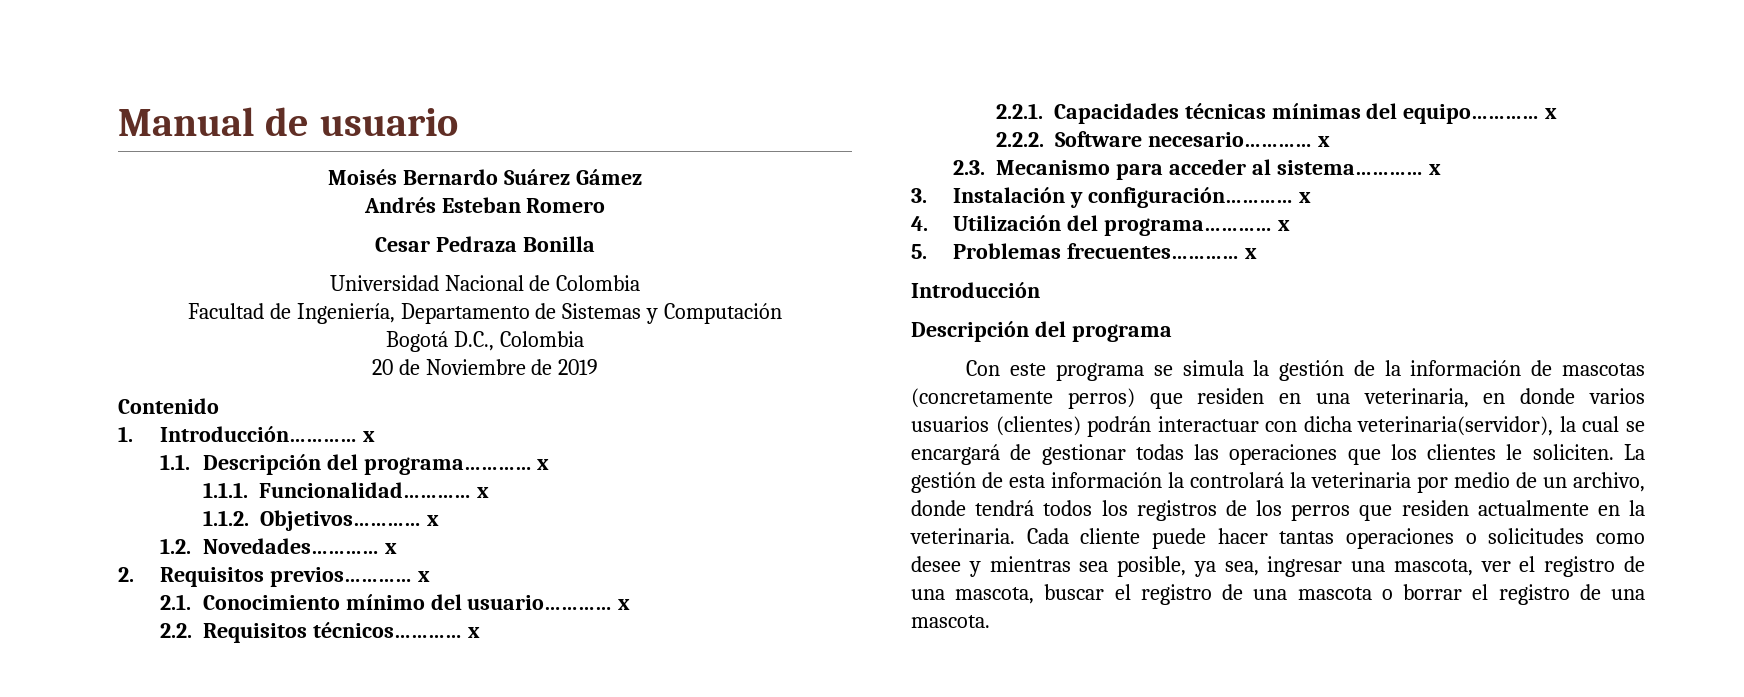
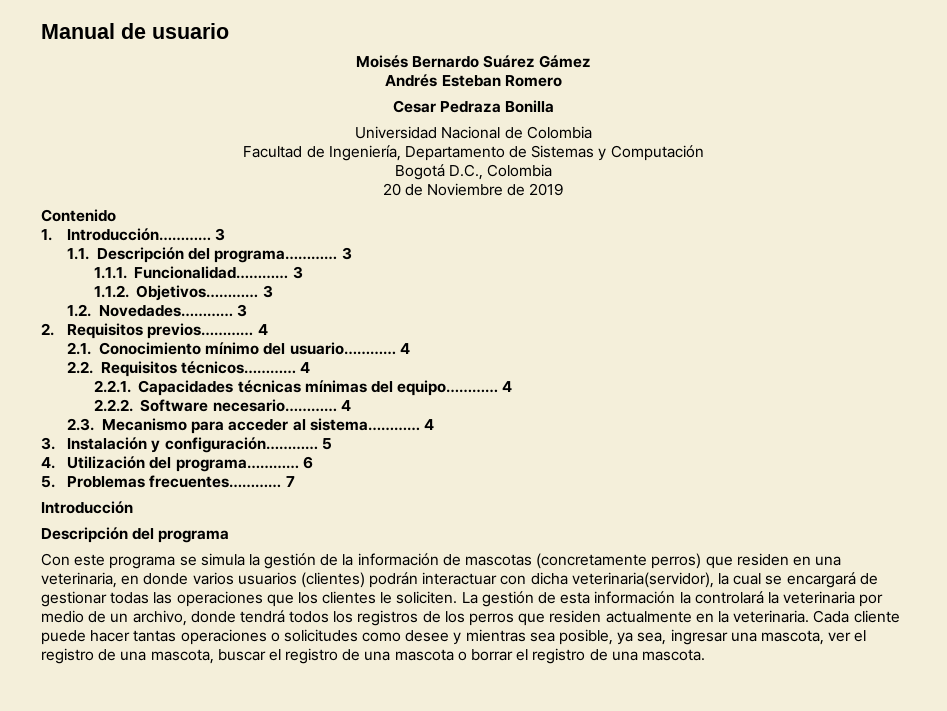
- 1. Introducción………… x
+ 1. Introducción………… 3
- 1.1. Descripción del programa………… x
+ 1.1. Descripción del programa………… 3
- 1.1.1. Funcionalidad………… x
+ 1.1.1. Funcionalidad………… 3
- 1.1.2. Objetivos………… x
+ 1.1.2. Objetivos………… 3
- 1.2. Novedades………… x
+ 1.2. Novedades………… 3
- 2. Requisitos previos………… x
+ 2. Requisitos previos………… 4
- 2.1. Conocimiento mínimo del usuario………… x
+ 2.1. Conocimiento mínimo del usuario………… 4
- 2.2. Requisitos técnicos………… x
+ 2.2. Requisitos técnicos………… 4
- 2.2.1. Capacidades técnicas mínimas del equipo………… x
+ 2.2.1. Capacidades técnicas mínimas del equipo………… 4
- 2.2.2. Software necesario………… x
+ 2.2.2. Software necesario………… 4
- 2.3. Mecanismo para acceder al sistema………… x
+ 2.3. Mecanismo para acceder al sistema………… 4
- 3. Instalación y configuración………… x
+ 3. Instalación y configuración………… 5
- 4. Utilización del programa………… x
+ 4. Utilización del programa………… 6
- 5. Problemas frecuentes………… x
+ 5. Problemas frecuentes………… 7

